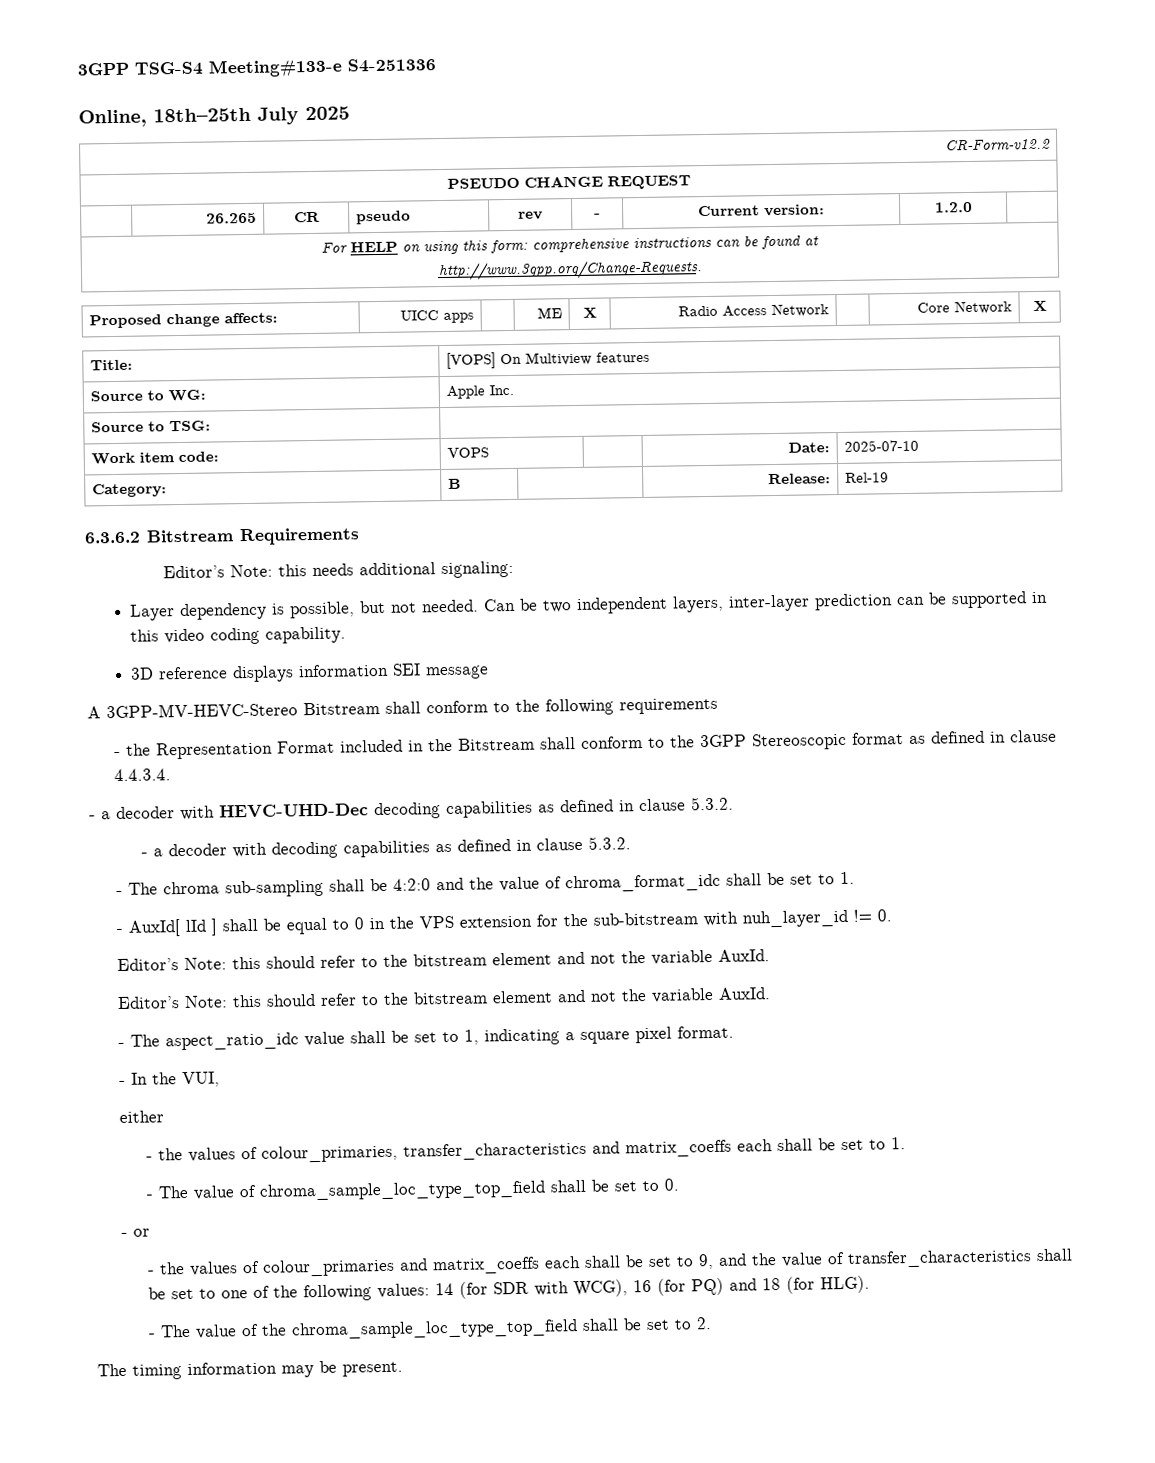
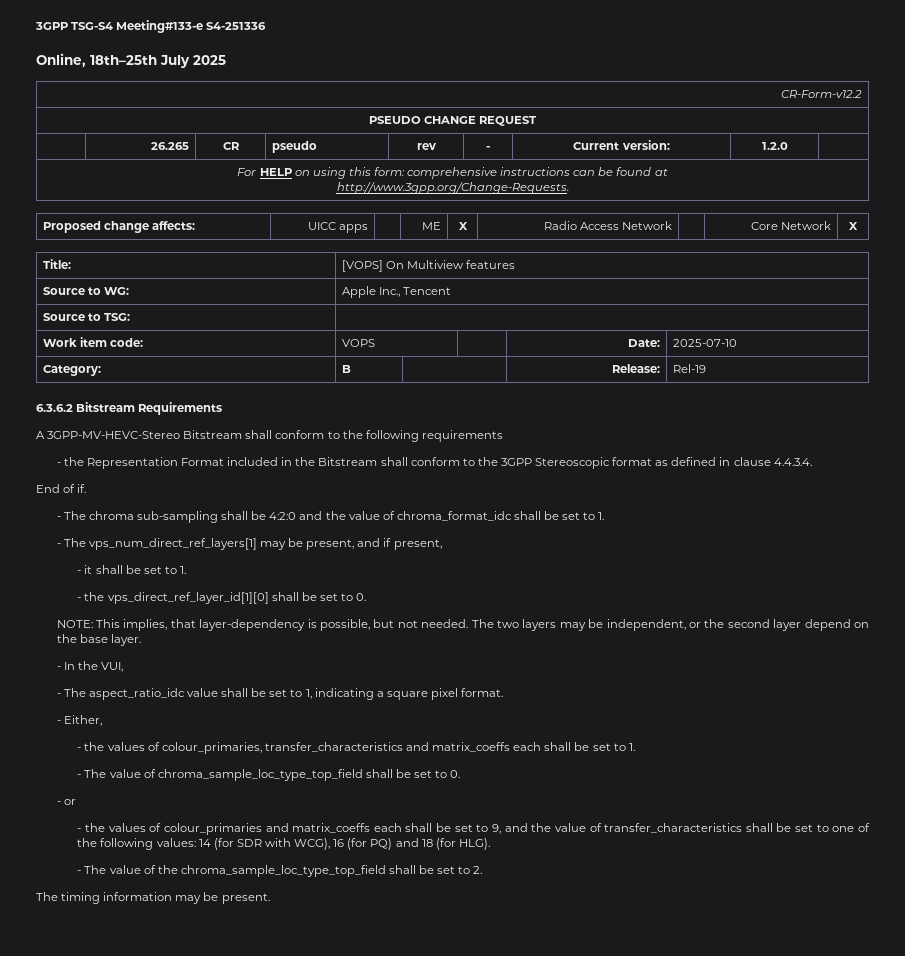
- Source to WG: | Apple Inc.
+ Source to WG: | Apple Inc., Tencent
- Editor’s Note: this needs additional signaling:
- Layer dependency is possible, but not needed. Can be two independent layers, inter-layer prediction can be supported in this video coding capability.
- 3D reference displays information SEI message
- - a decoder with HEVC-UHD-Dec decoding capabilities as defined in clause 5.3.2.
- - a decoder with decoding capabilities as defined in clause 5.3.2.
+ End of if.
- - AuxId[ lId ] shall be equal to 0 in the VPS extension for the sub-bitstream with nuh_layer_id != 0.
- Editor’s Note: this should refer to the bitstream element and not the variable AuxId.
- Editor’s Note: this should refer to the bitstream element and not the variable AuxId.
+ - The vps_num_direct_ref_layers[1] may be present, and if present,
+ - it shall be set to 1.
+ - the vps_direct_ref_layer_id[1][0] shall be set to 0.
+ NOTE: This implies, that layer-dependency is possible, but not needed. The two layers may be independent, or the second layer depend on the base layer.
+ - In the VUI,
- - In the VUI,
- either
+ - Either,

